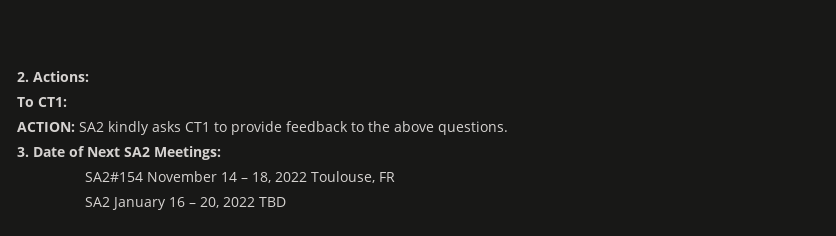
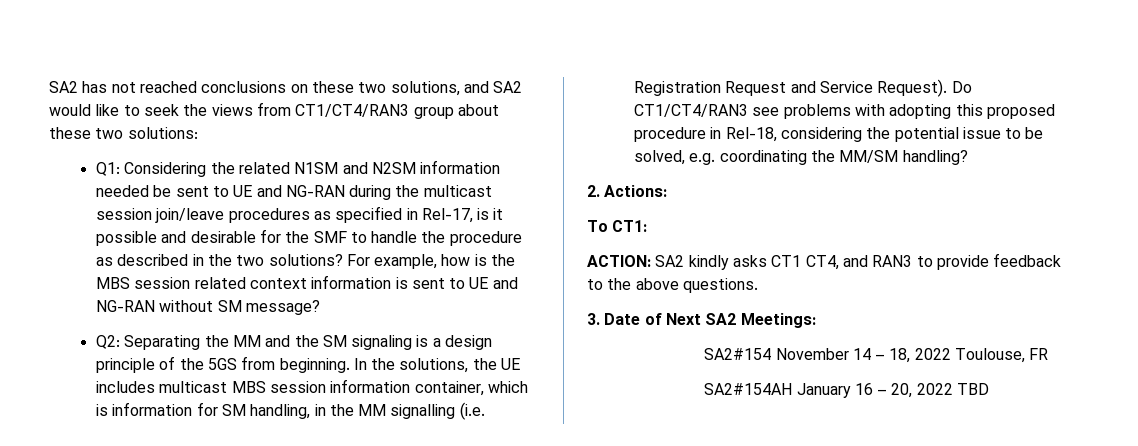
+ SA2 has not reached conclusions on these two solutions, and SA2 would like to seek the views from CT1/CT4/RAN3 group about these two solutions:
+ Q1: Considering the related N1SM and N2SM information needed be sent to UE and NG-RAN during the multicast session join/leave procedures as specified in Rel-17, is it possible and desirable for the SMF to handle the procedure as described in the two solutions? For example, how is the MBS session related context information is sent to UE and NG-RAN without SM message?
+ Q2: Separating the MM and the SM signaling is a design principle of the 5GS from beginning. In the solutions, the UE includes multicast MBS session information container, which is information for SM handling, in the MM signalling (i.e. Registration Request and Service Request). Do CT1/CT4/RAN3 see problems with adopting this proposed procedure in Rel-18, considering the potential issue to be solved, e.g. coordinating the MM/SM handling?
- ACTION: SA2 kindly asks CT1 to provide feedback to the above questions.
+ ACTION: SA2 kindly asks CT1 CT4, and RAN3 to provide feedback to the above questions.
- SA2 January 16 – 20, 2022 TBD
+ SA2#154AH January 16 – 20, 2022 TBD

